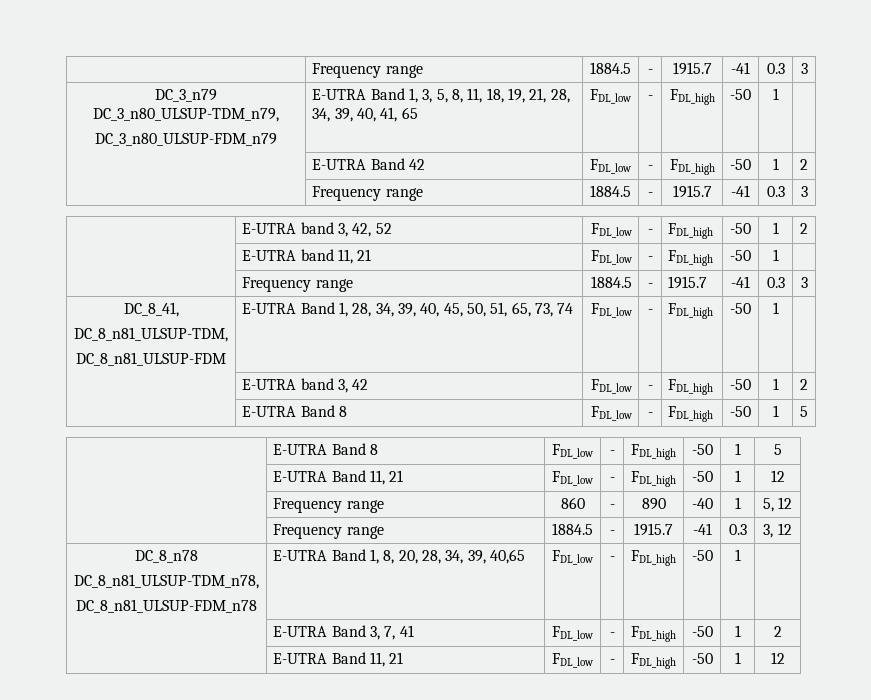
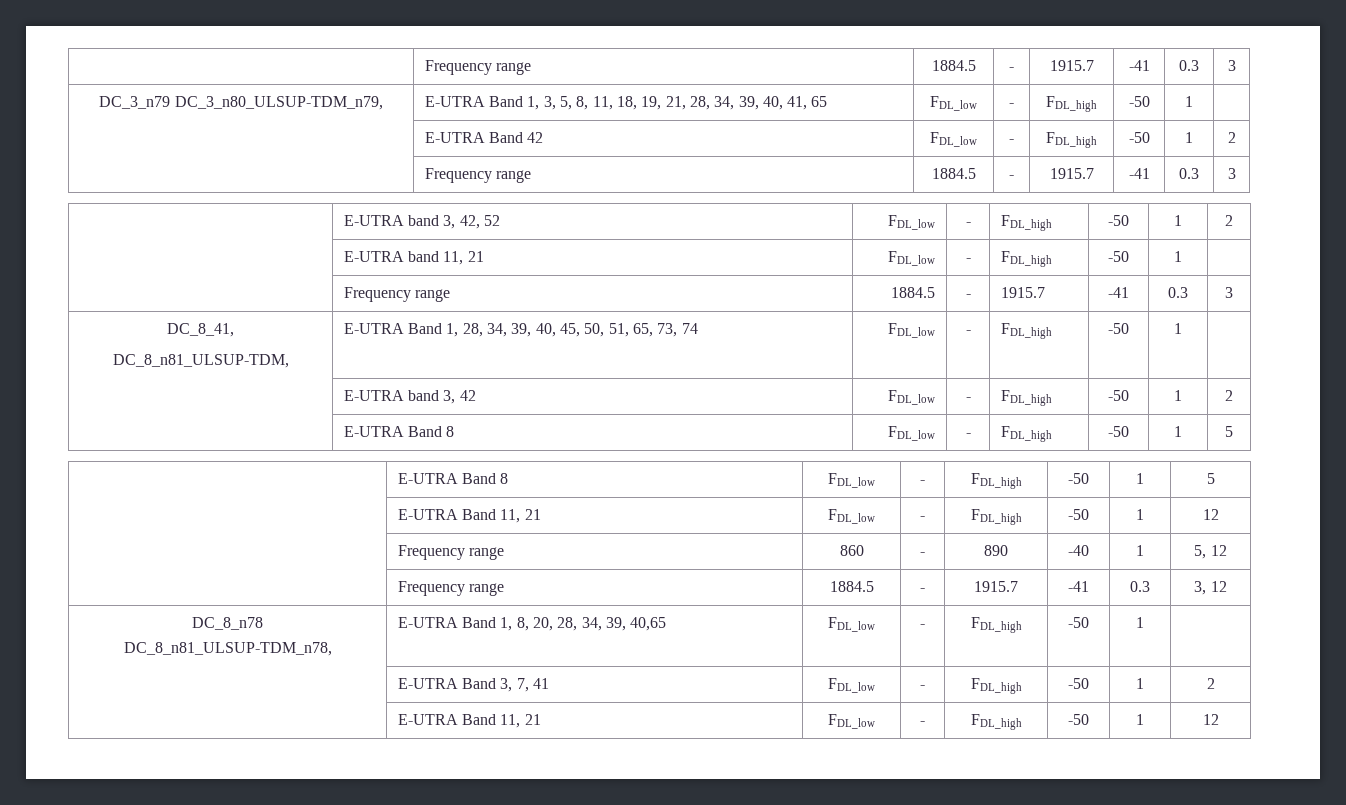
- DC_3_n79 DC_3_n80_ULSUP-TDM_n79,
- DC_3_n80_ULSUP-FDM_n79 | E-UTRA Band 1, 3, 5, 8, 11, 18, 19, 21, 28, 34, 39, 40, 41, 65 | FDL_low | - | FDL_high | -50 | 1 |
+ DC_3_n79 DC_3_n80_ULSUP-TDM_n79, | E-UTRA Band 1, 3, 5, 8, 11, 18, 19, 21, 28, 34, 39, 40, 41, 65 | FDL_low | - | FDL_high | -50 | 1 |
  DC_8_41,
- DC_8_n81_ULSUP-TDM,
- DC_8_n81_ULSUP-FDM | E-UTRA Band 1, 28, 34, 39, 40, 45, 50, 51, 65, 73, 74 | FDL_low | - | FDL_high | -50 | 1 |
+ DC_8_n81_ULSUP-TDM, | E-UTRA Band 1, 28, 34, 39, 40, 45, 50, 51, 65, 73, 74 | FDL_low | - | FDL_high | -50 | 1 |
  DC_8_n78
- DC_8_n81_ULSUP-TDM_n78,
- DC_8_n81_ULSUP-FDM_n78 | E-UTRA Band 1, 8, 20, 28, 34, 39, 40,65 | FDL_low | - | FDL_high | -50 | 1 |
+ DC_8_n81_ULSUP-TDM_n78, | E-UTRA Band 1, 8, 20, 28, 34, 39, 40,65 | FDL_low | - | FDL_high | -50 | 1 |

